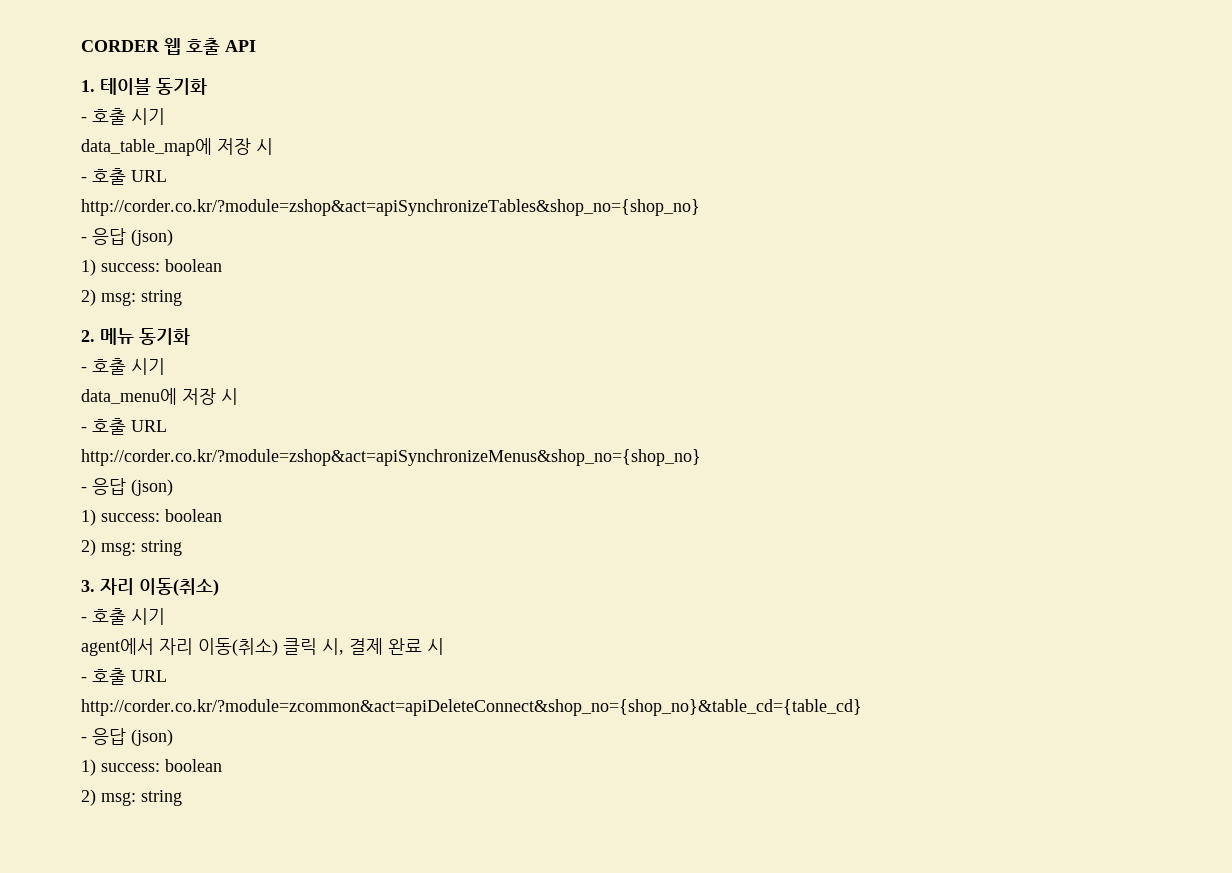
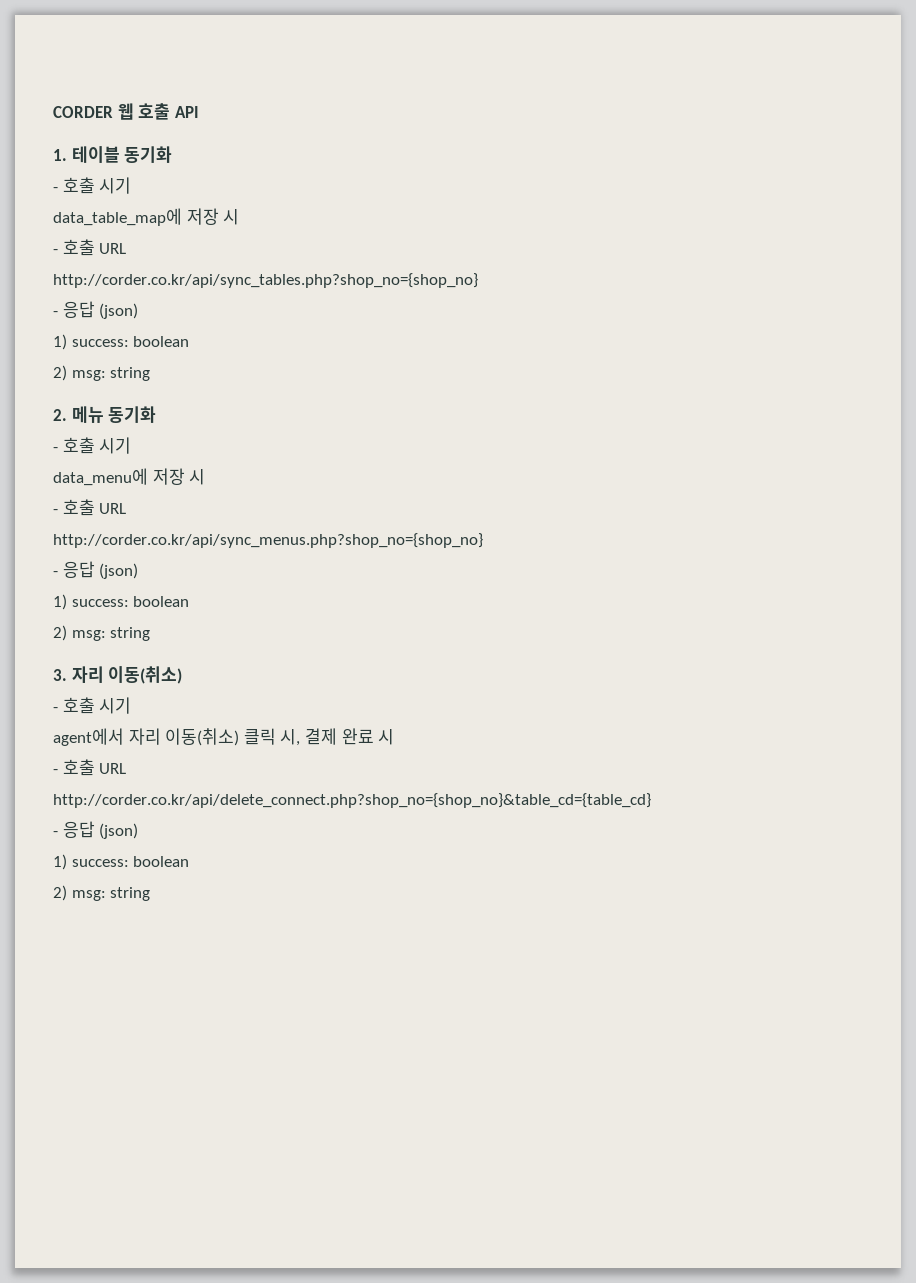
- http://corder.co.kr/?module=zshop&act=apiSynchronizeTables&shop_no={shop_no}
+ http://corder.co.kr/api/sync_tables.php?shop_no={shop_no}
- http://corder.co.kr/?module=zshop&act=apiSynchronizeMenus&shop_no={shop_no}
+ http://corder.co.kr/api/sync_menus.php?shop_no={shop_no}
- http://corder.co.kr/?module=zcommon&act=apiDeleteConnect&shop_no={shop_no}&table_cd={table_cd}
+ http://corder.co.kr/api/delete_connect.php?shop_no={shop_no}&table_cd={table_cd}

